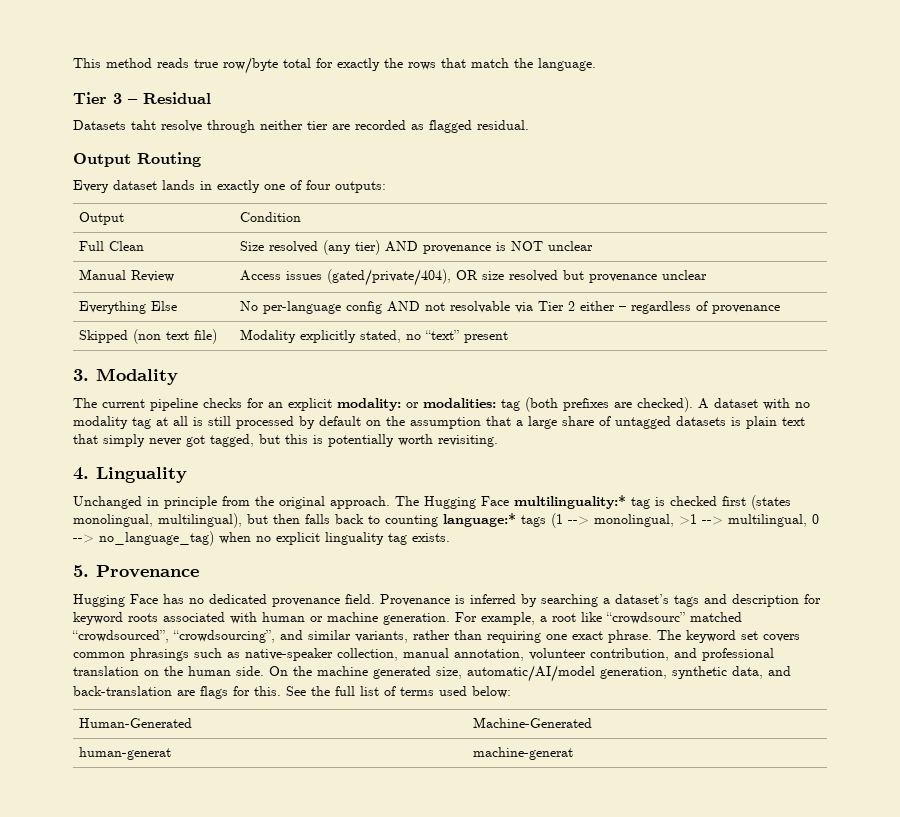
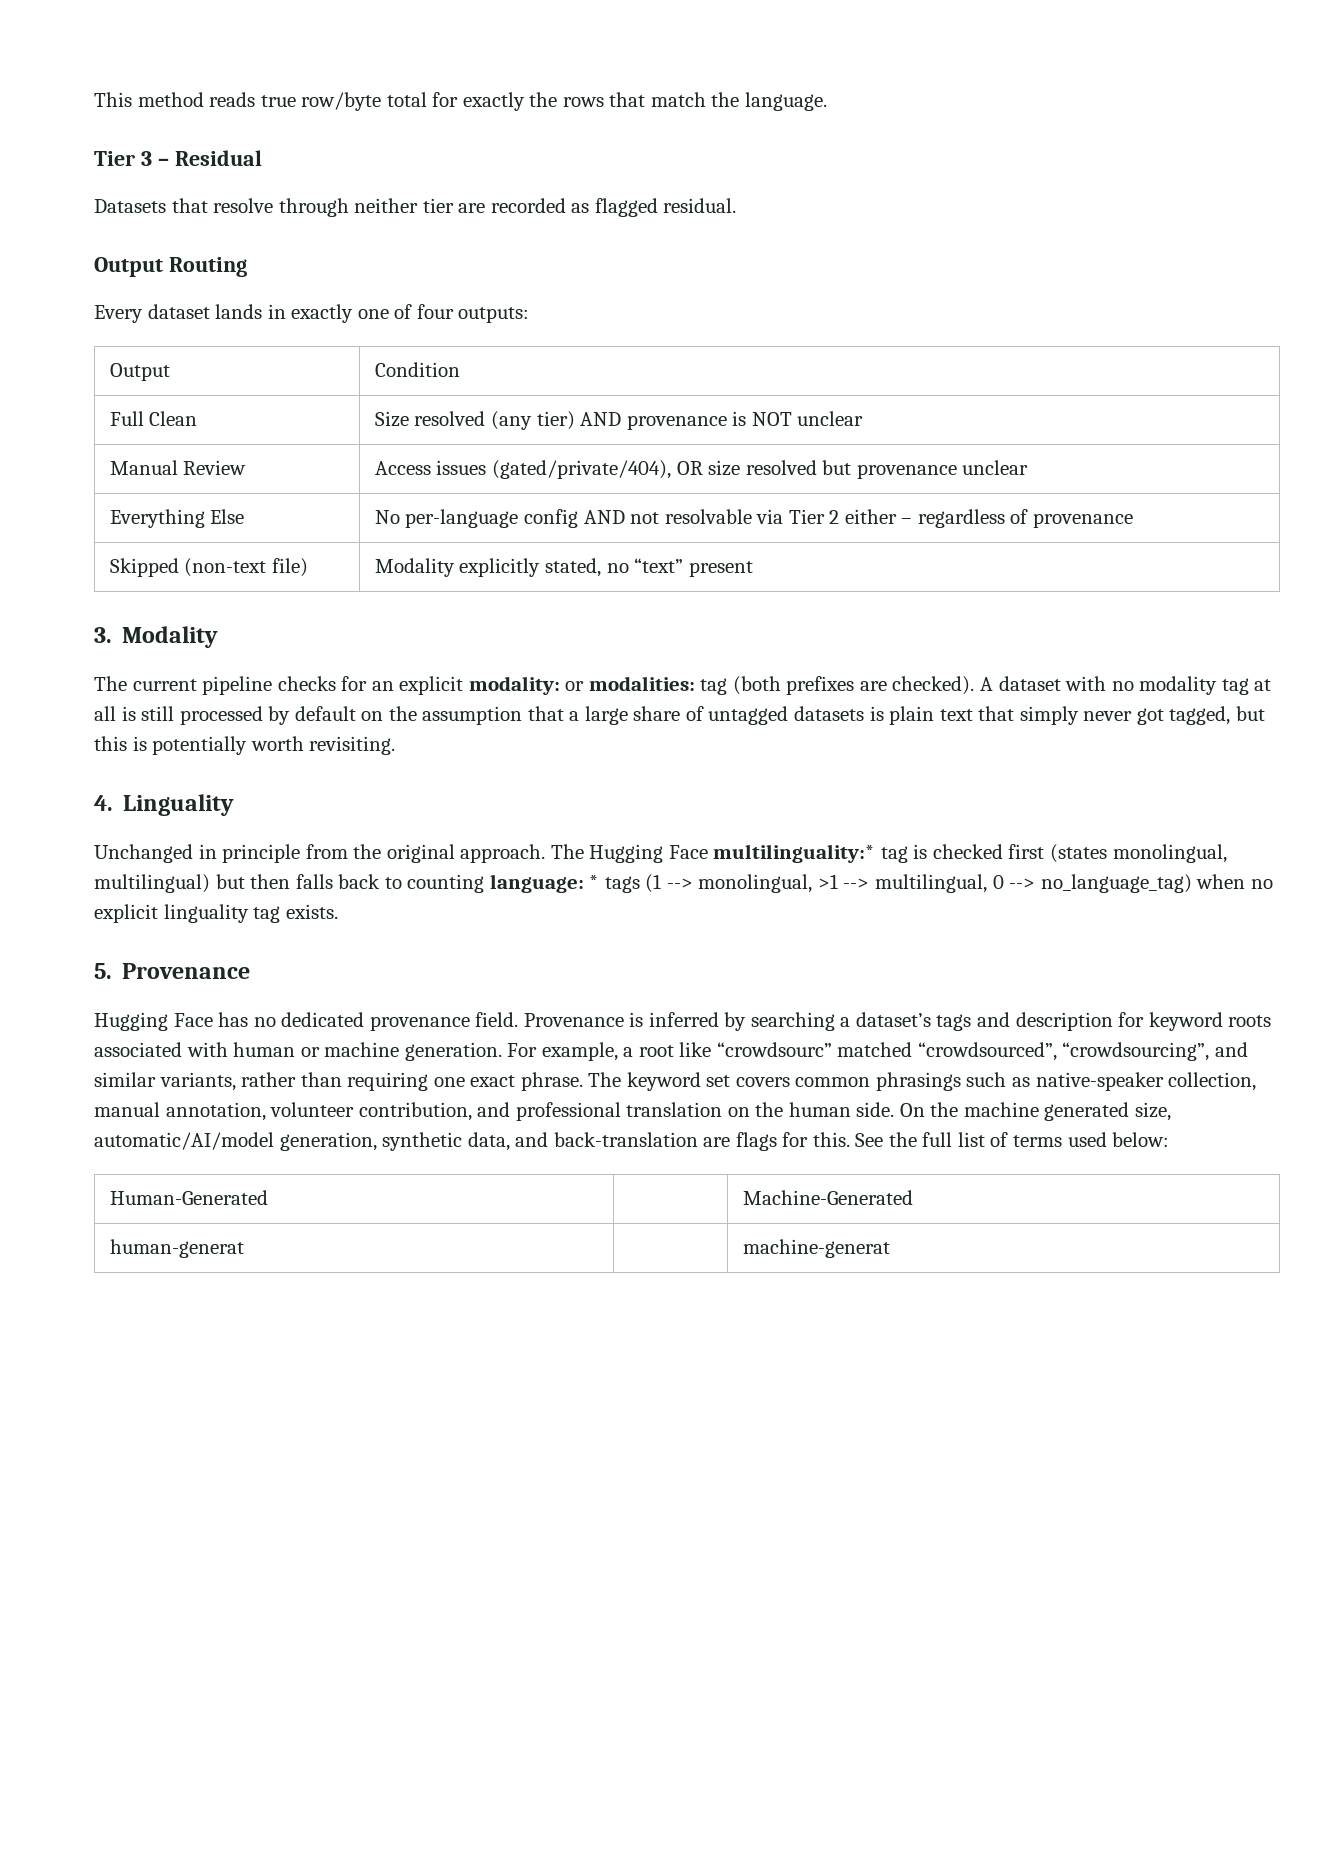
- Datasets taht resolve through neither tier are recorded as flagged residual.
+ Datasets that resolve through neither tier are recorded as flagged residual.
- Skipped (non text file) | Modality explicitly stated, no “text” present
+ Skipped (non-text file) | Modality explicitly stated, no “text” present
- The Hugging Face multilinguality:* tag is checked first (states monolingual, multilingual), but then falls back to counting language:* tags (1 --> monolingual, >1 --> multilingual, 0 --> no_language_tag) when no explicit linguality tag exists.
+ The Hugging Face multilinguality:* tag is checked first (states monolingual, multilingual) but then falls back to counting language: * tags (1 --> monolingual, >1 --> multilingual, 0 --> no_language_tag) when no explicit linguality tag exists.

